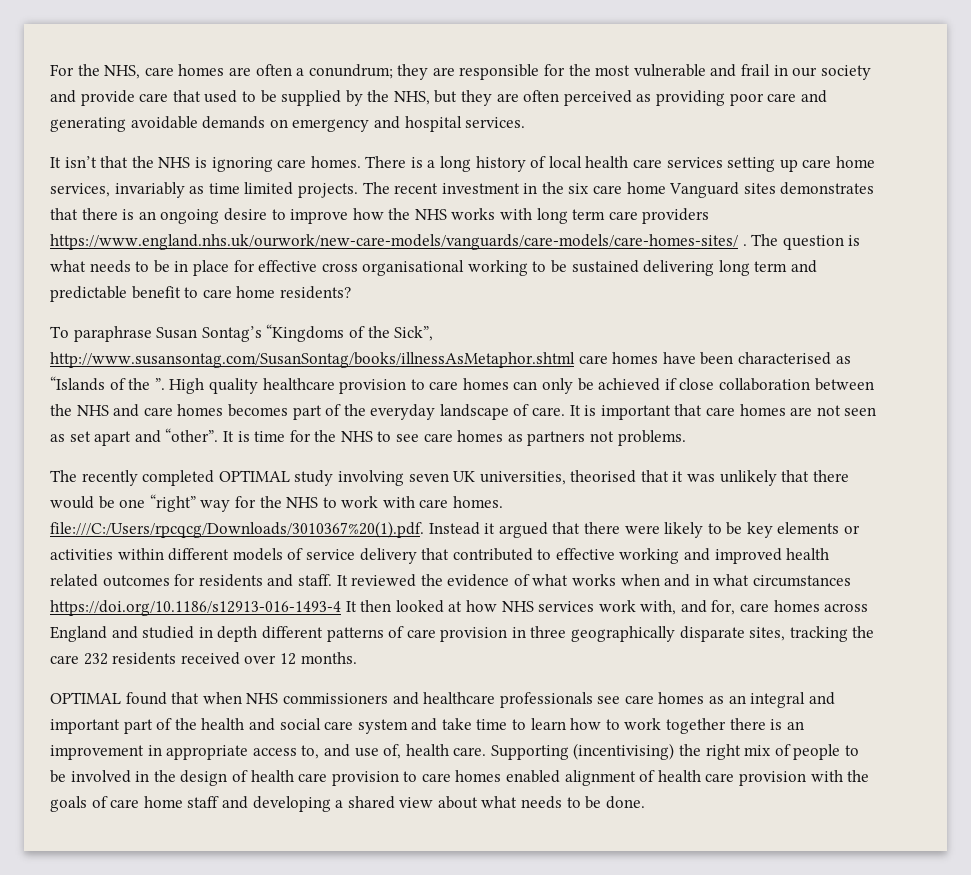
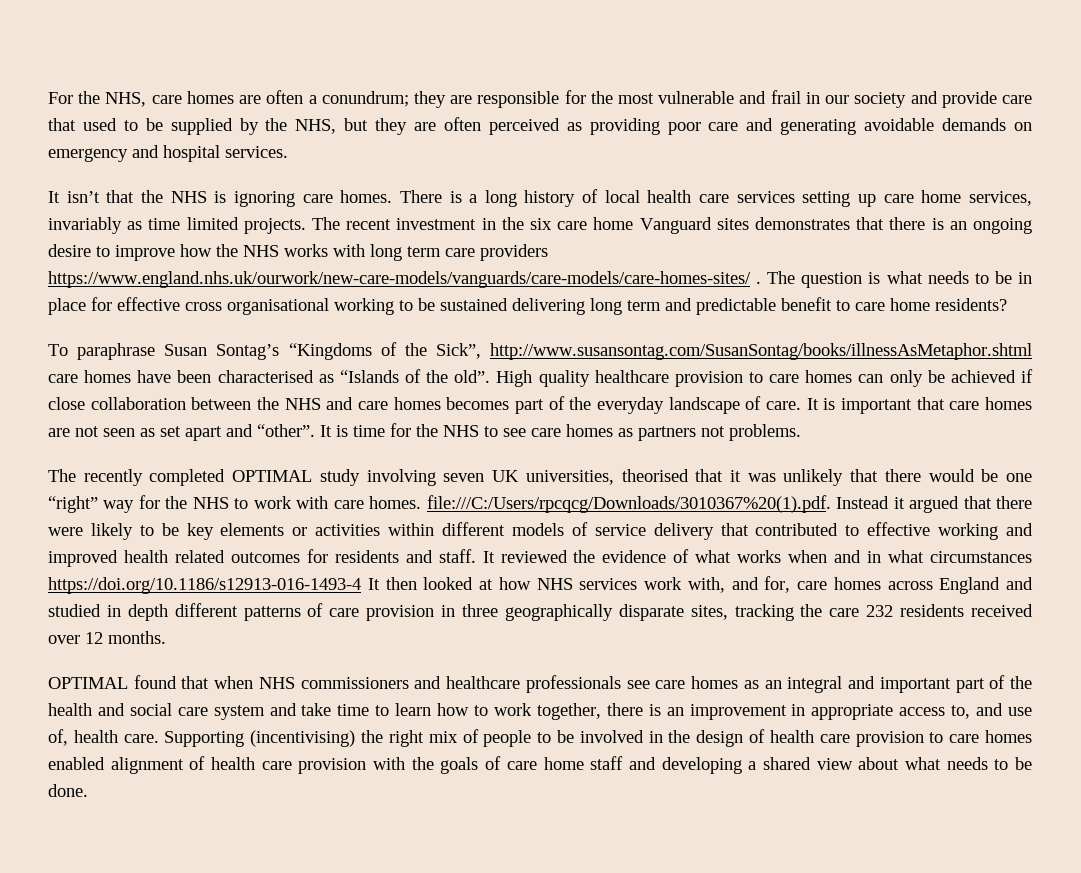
- To paraphrase Susan Sontag’s “Kingdoms of the Sick”, http://www.susansontag.com/SusanSontag/books/illnessAsMetaphor.shtml care homes have been characterised as “Islands of the ”.
+ To paraphrase Susan Sontag’s “Kingdoms of the Sick”, http://www.susansontag.com/SusanSontag/books/illnessAsMetaphor.shtml care homes have been characterised as “Islands of the old”.
- OPTIMAL found that when NHS commissioners and healthcare professionals see care homes as an integral and important part of the health and social care system and take time to learn how to work together there is an improvement in appropriate access to, and use of, health care.
+ OPTIMAL found that when NHS commissioners and healthcare professionals see care homes as an integral and important part of the health and social care system and take time to learn how to work together, there is an improvement in appropriate access to, and use of, health care.

